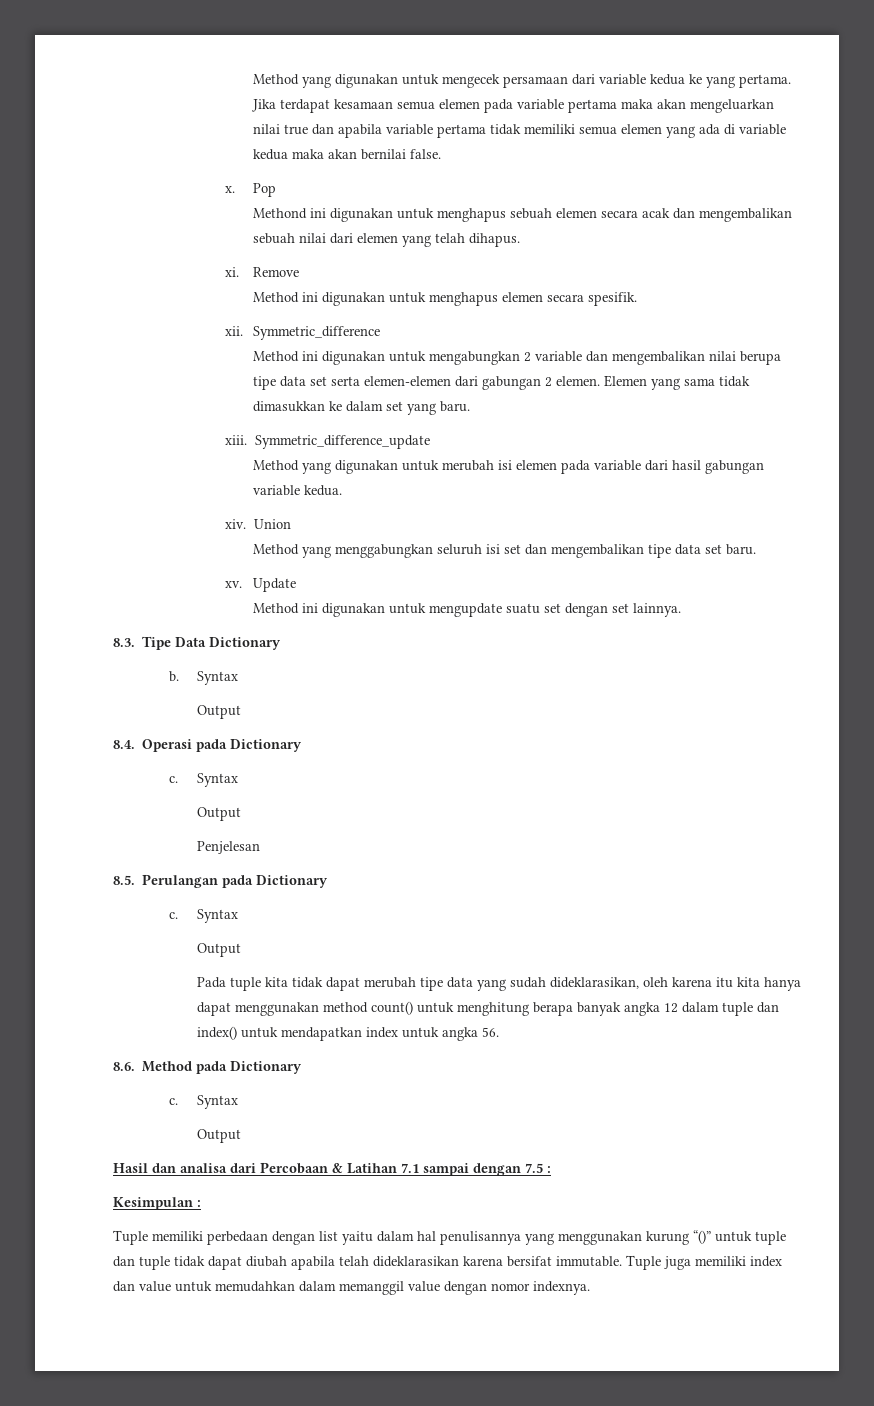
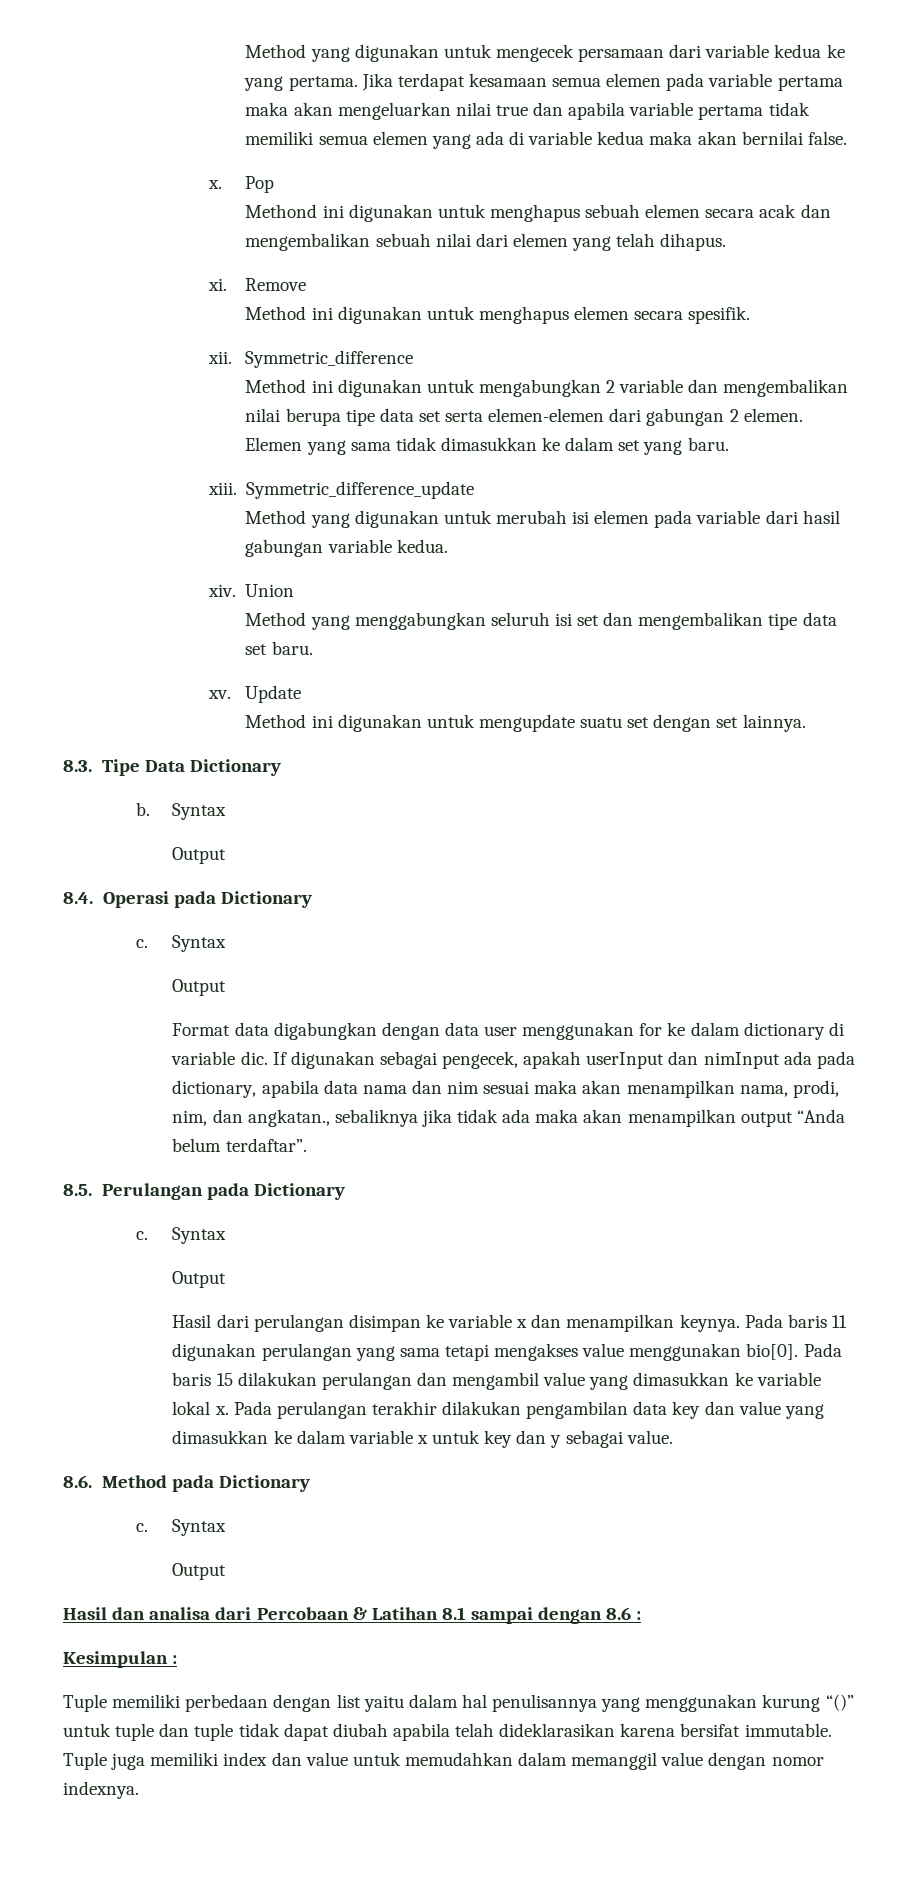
- Penjelesan
+ Format data digabungkan dengan data user menggunakan for ke dalam dictionary di variable dic. If digunakan sebagai pengecek, apakah userInput dan nimInput ada pada dictionary, apabila data nama dan nim sesuai maka akan menampilkan nama, prodi, nim, dan angkatan., sebaliknya jika tidak ada maka akan menampilkan output “Anda belum terdaftar”.
- Pada tuple kita tidak dapat merubah tipe data yang sudah dideklarasikan, oleh karena itu kita hanya dapat menggunakan method count() untuk menghitung berapa banyak angka 12 dalam tuple dan index() untuk mendapatkan index untuk angka 56.
+ Hasil dari perulangan disimpan ke variable x dan menampilkan keynya. Pada baris 11 digunakan perulangan yang sama tetapi mengakses value menggunakan bio[0]. Pada baris 15 dilakukan perulangan dan mengambil value yang dimasukkan ke variable lokal x. Pada perulangan terakhir dilakukan pengambilan data key dan value yang dimasukkan ke dalam variable x untuk key dan y sebagai value.
- Hasil dan analisa dari Percobaan & Latihan 7.1 sampai dengan 7.5 :
+ Hasil dan analisa dari Percobaan & Latihan 8.1 sampai dengan 8.6 :

